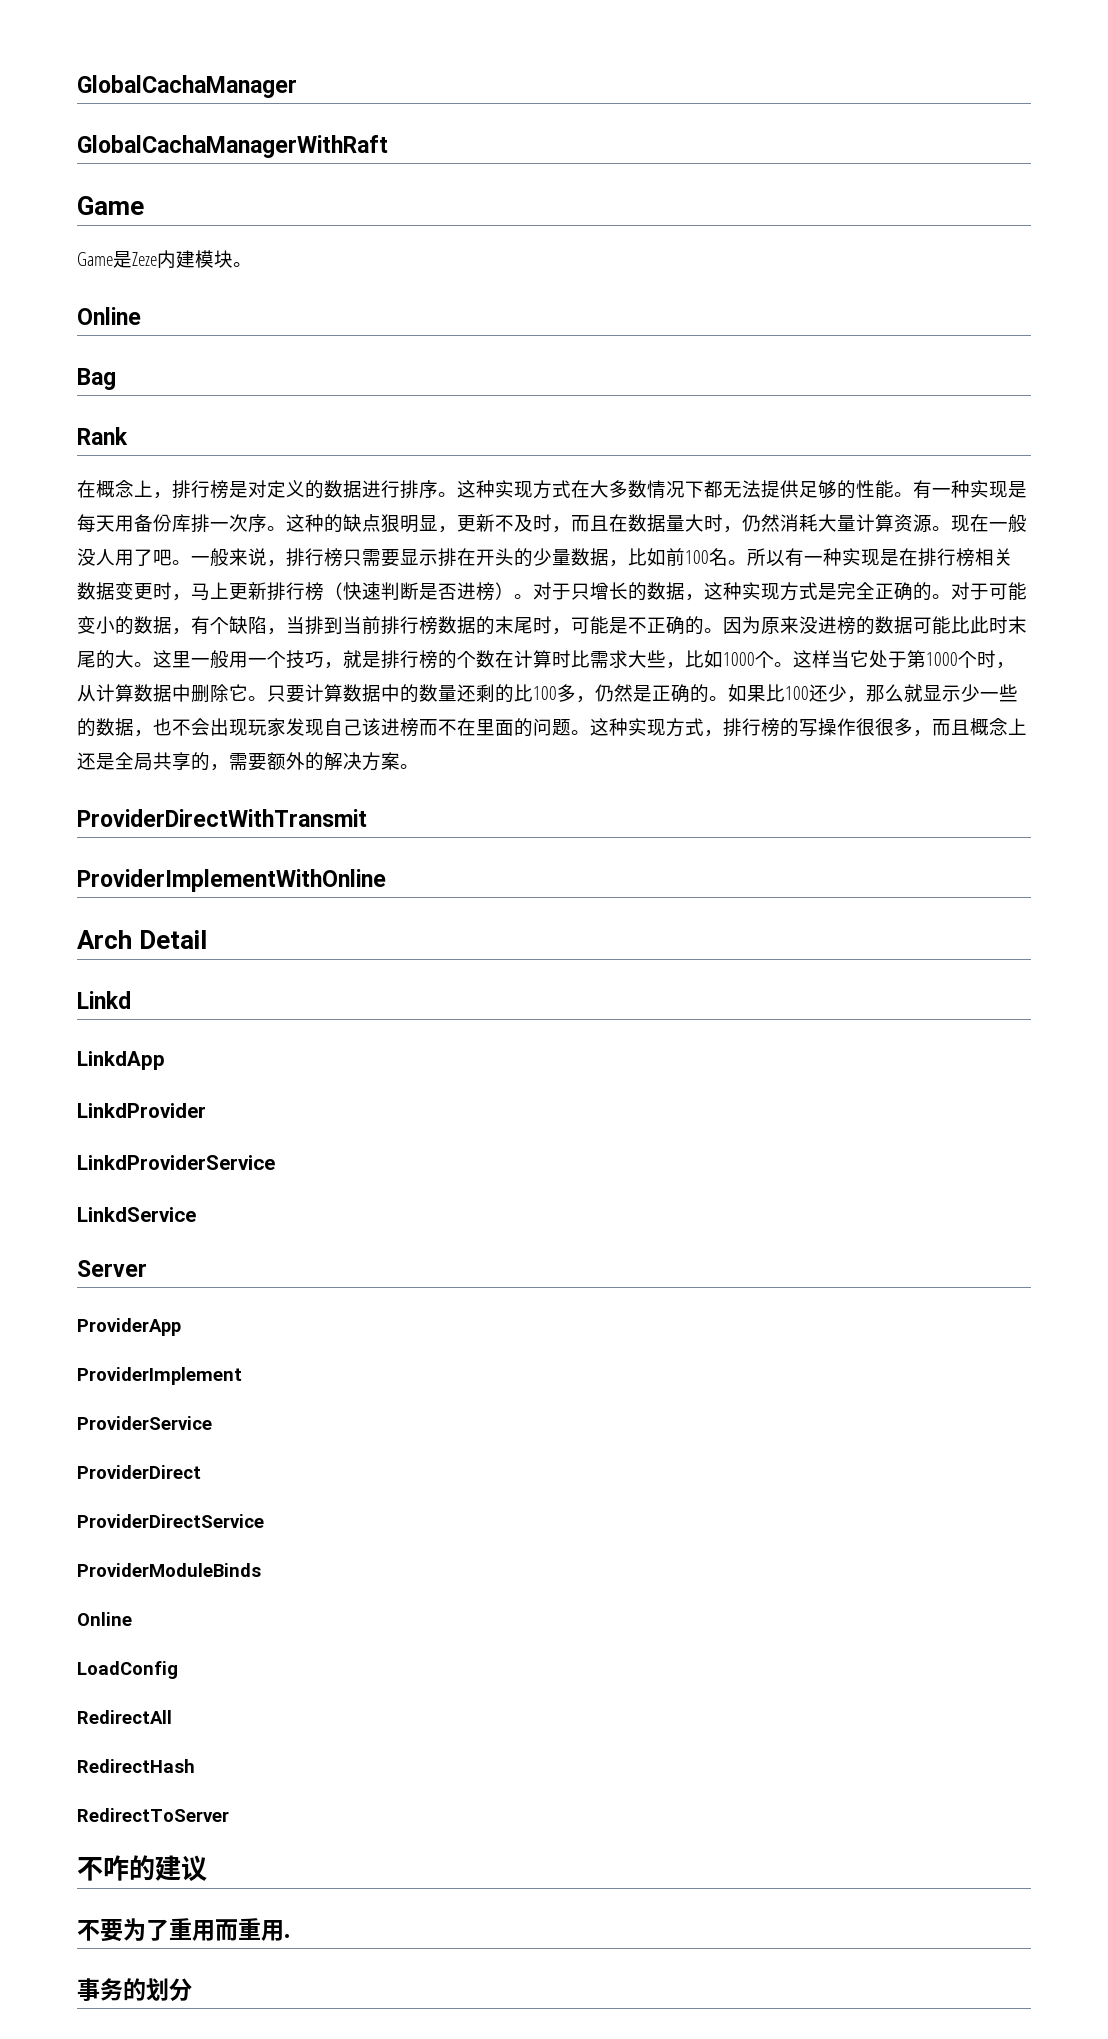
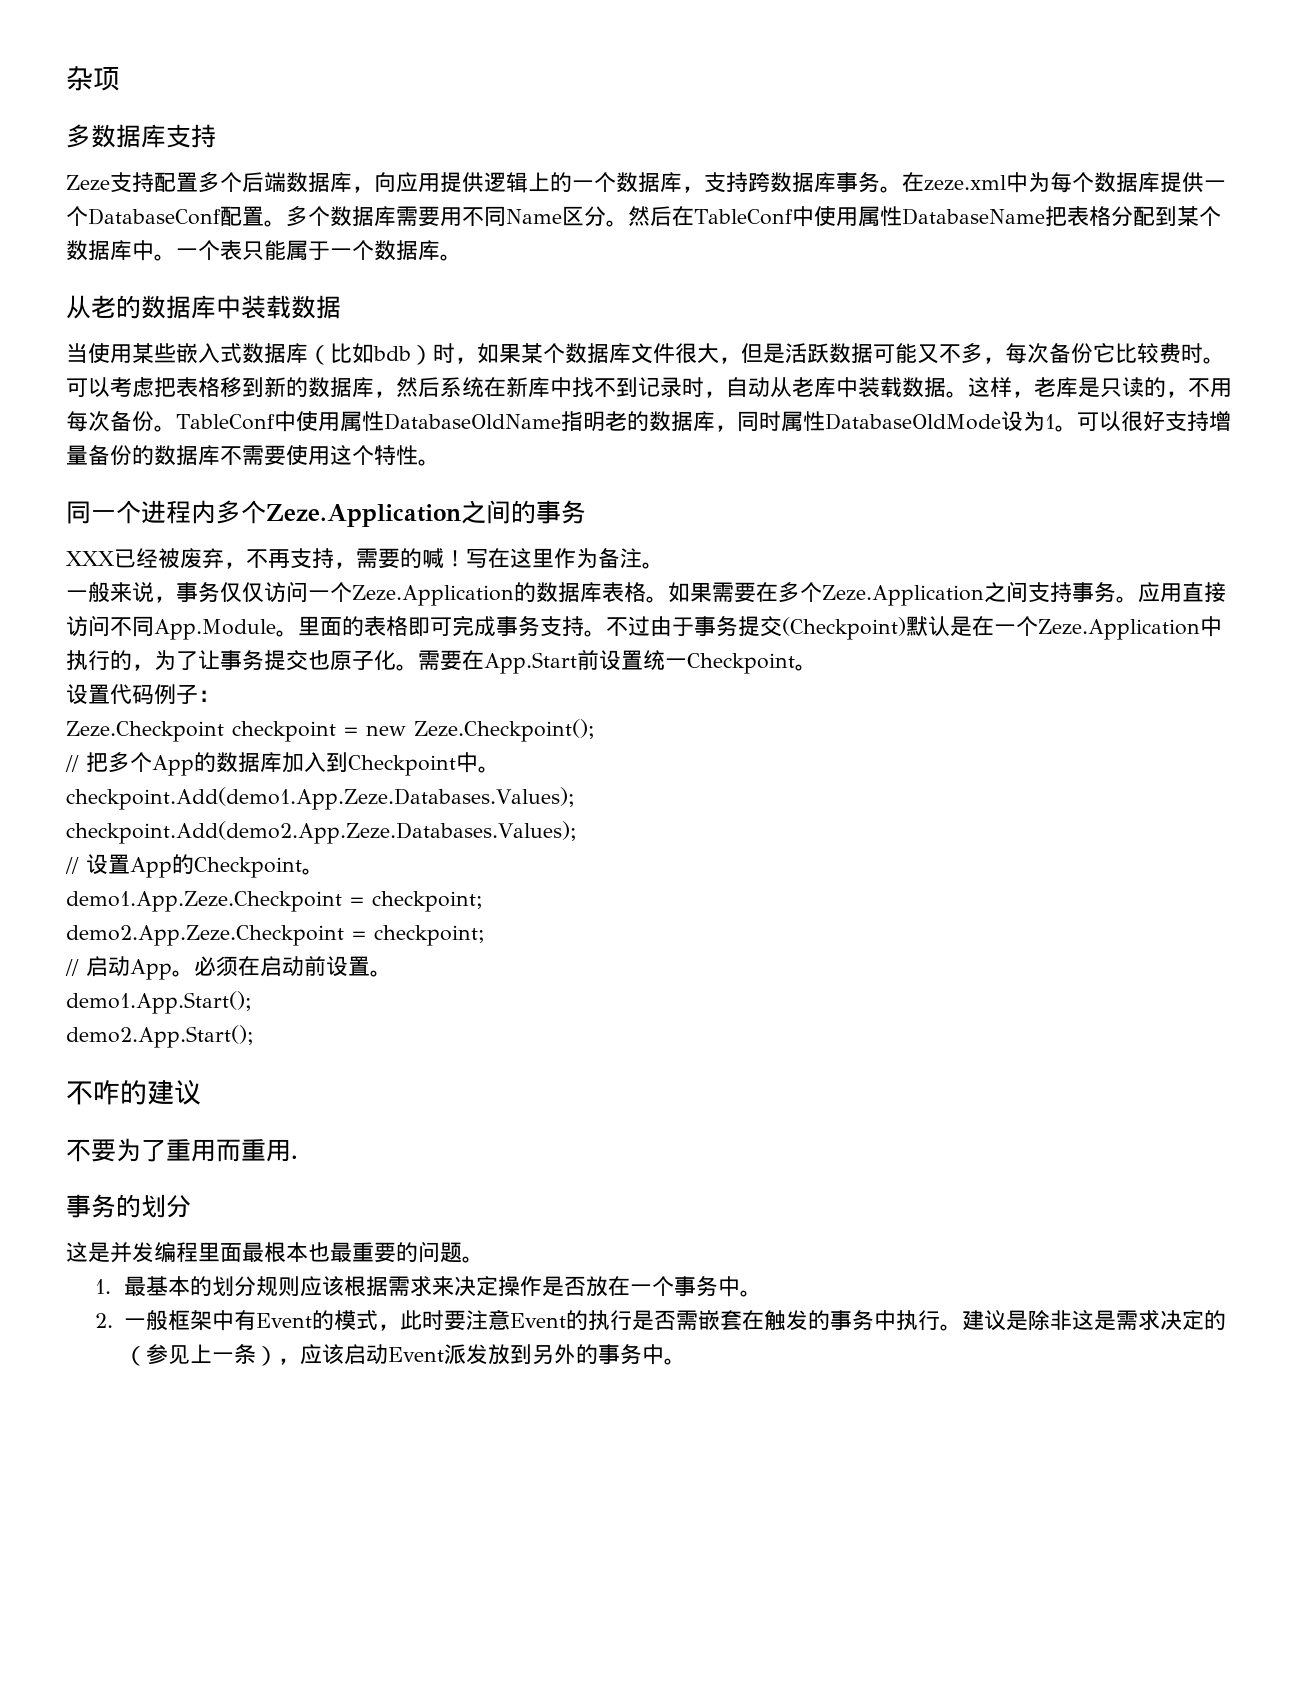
- GlobalCachaManager
- GlobalCachaManagerWithRaft
- Game
- Game是Zeze内建模块。
- Online
- Bag
- Rank
- 在概念上，排行榜是对定义的数据进行排序。这种实现方式在大多数情况下都无法提供足够的性能。有一种实现是每天用备份库排一次序。这种的缺点狠明显，更新不及时，而且在数据量大时，仍然消耗大量计算资源。现在一般没人用了吧。一般来说，排行榜只需要显示排在开头的少量数据，比如前100名。所以有一种实现是在排行榜相关数据变更时，马上更新排行榜（快速判断是否进榜）。对于只增长的数据，这种实现方式是完全正确的。对于可能变小的数据，有个缺陷，当排到当前排行榜数据的末尾时，可能是不正确的。因为原来没进榜的数据可能比此时末尾的大。这里一般用一个技巧，就是排行榜的个数在计算时比需求大些，比如1000个。这样当它处于第1000个时，从计算数据中删除它。只要计算数据中的数量还剩的比100多，仍然是正确的。如果比100还少，那么就显示少一些的数据，也不会出现玩家发现自己该进榜而不在里面的问题。这种实现方式，排行榜的写操作很很多，而且概念上还是全局共享的，需要额外的解决方案。
- ProviderDirectWithTransmit
- ProviderImplementWithOnline
- Arch Detail
- Linkd
- LinkdApp
- LinkdProvider
- LinkdProviderService
- LinkdService
- Server
- ProviderApp
- ProviderImplement
- ProviderService
- ProviderDirect
- ProviderDirectService
- ProviderModuleBinds
- Online
- LoadConfig
- RedirectAll
- RedirectHash
- RedirectToServer
+ 杂项
+ 多数据库支持
+ Zeze支持配置多个后端数据库，向应用提供逻辑上的一个数据库，支持跨数据库事务。在zeze.xml中为每个数据库提供一个DatabaseConf配置。多个数据库需要用不同Name区分。然后在TableConf中使用属性DatabaseName把表格分配到某个数据库中。一个表只能属于一个数据库。
+ 从老的数据库中装载数据
+ 当使用某些嵌入式数据库（比如bdb）时，如果某个数据库文件很大，但是活跃数据可能又不多，每次备份它比较费时。可以考虑把表格移到新的数据库，然后系统在新库中找不到记录时，自动从老库中装载数据。这样，老库是只读的，不用每次备份。TableConf中使用属性DatabaseOldName指明老的数据库，同时属性DatabaseOldMode设为1。可以很好支持增量备份的数据库不需要使用这个特性。
+ 同一个进程内多个Zeze.Application之间的事务
+ XXX已经被废弃，不再支持，需要的喊！写在这里作为备注。
+ 一般来说，事务仅仅访问一个Zeze.Application的数据库表格。如果需要在多个Zeze.Application之间支持事务。应用直接访问不同App.Module。里面的表格即可完成事务支持。不过由于事务提交(Checkpoint)默认是在一个Zeze.Application中执行的，为了让事务提交也原子化。需要在App.Start前设置统一Checkpoint。
+ 设置代码例子：
+ Zeze.Checkpoint checkpoint = new Zeze.Checkpoint();
+ // 把多个App的数据库加入到Checkpoint中。
+ checkpoint.Add(demo1.App.Zeze.Databases.Values);
+ checkpoint.Add(demo2.App.Zeze.Databases.Values);
+ // 设置App的Checkpoint。
+ demo1.App.Zeze.Checkpoint = checkpoint;
+ demo2.App.Zeze.Checkpoint = checkpoint;
+ // 启动App。必须在启动前设置。
+ demo1.App.Start();
+ demo2.App.Start();
+ 这是并发编程里面最根本也最重要的问题。
+ 1.最基本的划分规则应该根据需求来决定操作是否放在一个事务中。
+ 2.一般框架中有Event的模式，此时要注意Event的执行是否需嵌套在触发的事务中执行。建议是除非这是需求决定的（参见上一条），应该启动Event派发放到另外的事务中。

